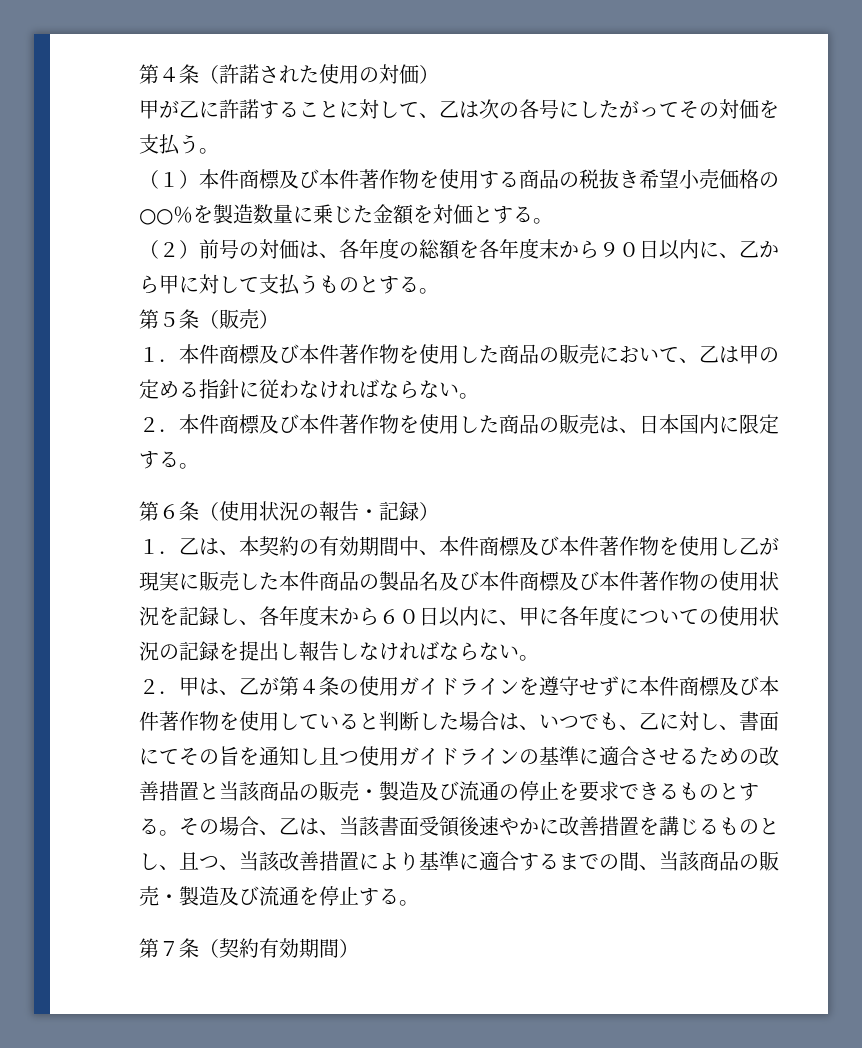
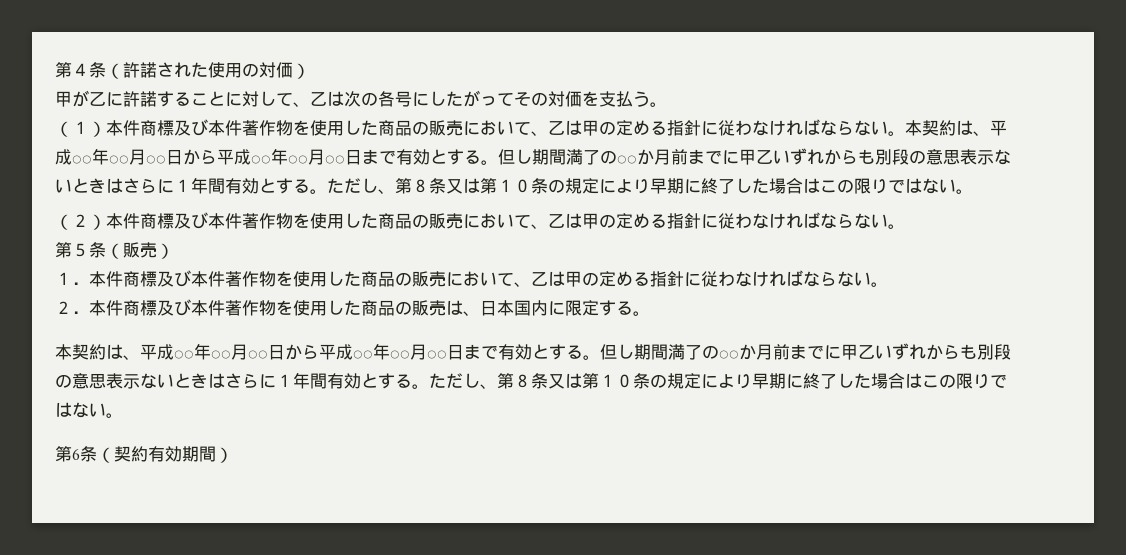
- （１）本件商標及び本件著作物を使用する商品の税抜き希望小売価格の○○％を製造数量に乗じた金額を対価とする。
- （２）前号の対価は、各年度の総額を各年度末から９０日以内に、乙から甲に対して支払うものとする。
+ （１）本件商標及び本件著作物を使用した商品の販売において、乙は甲の定める指針に従わなければならない。本契約は、平成○○年○○月○○日から平成○○年○○月○○日まで有効とする。但し期間満了の○○か月前までに甲乙いずれからも別段の意思表示ないときはさらに１年間有効とする。ただし、第８条又は第１０条の規定により早期に終了した場合はこの限りではない。
+ （２）本件商標及び本件著作物を使用した商品の販売において、乙は甲の定める指針に従わなければならない。
  ２．本件商標及び本件著作物を使用した商品の販売は、日本国内に限定する。
- 第６条（使用状況の報告・記録）
- １．乙は、本契約の有効期間中、本件商標及び本件著作物を使用し乙が現実に販売した本件商品の製品名及び本件商標及び本件著作物の使用状況を記録し、各年度末から６０日以内に、甲に各年度についての使用状況の記録を提出し報告しなければならない。
- ２．甲は、乙が第４条の使用ガイドラインを遵守せずに本件商標及び本件著作物を使用していると判断した場合は、いつでも、乙に対し、書面にてその旨を通知し且つ使用ガイドラインの基準に適合させるための改善措置と当該商品の販売・製造及び流通の停止を要求できるものとする。その場合、乙は、当該書面受領後速やかに改善措置を講じるものとし、且つ、当該改善措置により基準に適合するまでの間、当該商品の販売・製造及び流通を停止する。
- 第７条（契約有効期間）
+ 本契約は、平成○○年○○月○○日から平成○○年○○月○○日まで有効とする。但し期間満了の○○か月前までに甲乙いずれからも別段の意思表示ないときはさらに１年間有効とする。ただし、第８条又は第１０条の規定により早期に終了した場合はこの限りではない。
+ 第6条（契約有効期間）

